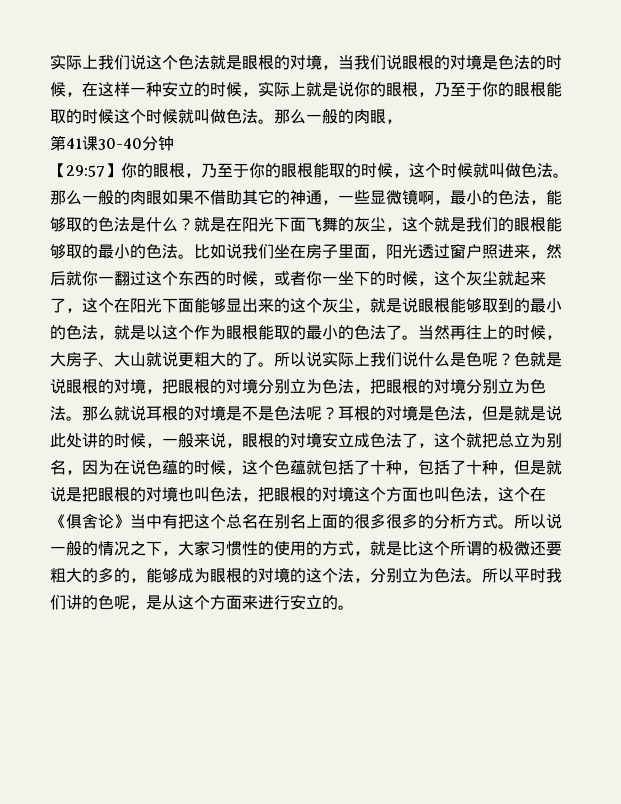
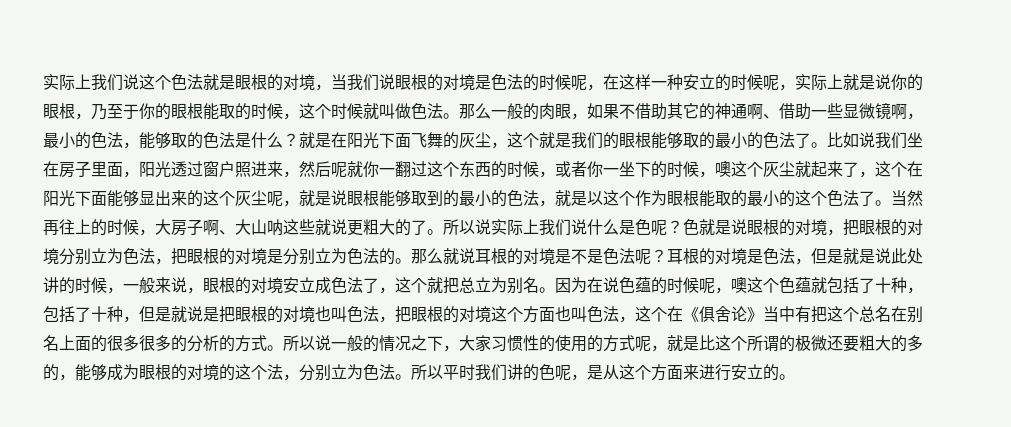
- 实际上我们说这个色法就是眼根的对境，当我们说眼根的对境是色法的时候，在这样一种安立的时候，实际上就是说你的眼根，乃至于你的眼根能取的时候这个时候就叫做色法。那么一般的肉眼，
- 第41课30-40分钟
- 【29:57】你的眼根，乃至于你的眼根能取的时候，这个时候就叫做色法。
+ 实际上我们说这个色法就是眼根的对境，当我们说眼根的对境是色法的时候呢，在这样一种安立的时候呢，实际上就是说你的眼根，乃至于你的眼根能取的时候，这个时候就叫做色法。
- 那么一般的肉眼如果不借助其它的神通，一些显微镜啊，最小的色法，能够取的色法是什么？
+ 那么一般的肉眼，如果不借助其它的神通啊、借助一些显微镜啊，最小的色法，能够取的色法是什么？
- 就是在阳光下面飞舞的灰尘，这个就是我们的眼根能够取的最小的色法。
+ 就是在阳光下面飞舞的灰尘，这个就是我们的眼根能够取的最小的色法了。
- 比如说我们坐在房子里面，阳光透过窗户照进来，然后就你一翻过这个东西的时候，或者你一坐下的时候，这个灰尘就起来了，这个在阳光下面能够显出来的这个灰尘，就是说眼根能够取到的最小的色法，就是以这个作为眼根能取的最小的色法了。
+ 比如说我们坐在房子里面，阳光透过窗户照进来，然后呢就你一翻过这个东西的时候，或者你一坐下的时候，噢这个灰尘就起来了，这个在阳光下面能够显出来的这个灰尘呢，就是说眼根能够取到的最小的色法，就是以这个作为眼根能取的最小的这个色法了。
- 当然再往上的时候，大房子、大山就说更粗大的了。
+ 当然再往上的时候，大房子啊、大山呐这些就说更粗大的了。
- 色就是说眼根的对境，把眼根的对境分别立为色法，把眼根的对境分别立为色法。
+ 色就是说眼根的对境，把眼根的对境分别立为色法，把眼根的对境是分别立为色法的。
- 耳根的对境是色法，但是就是说此处讲的时候，一般来说，眼根的对境安立成色法了，这个就把总立为别名，因为在说色蕴的时候，这个色蕴就包括了十种，包括了十种，但是就说是把眼根的对境也叫色法，把眼根的对境这个方面也叫色法，这个在《俱舍论》当中有把这个总名在别名上面的很多很多的分析方式。
+ 耳根的对境是色法，但是就是说此处讲的时候，一般来说，眼根的对境安立成色法了，这个就把总立为别名。因为在说色蕴的时候呢，噢这个色蕴就包括了十种，包括了十种，但是就说是把眼根的对境也叫色法，把眼根的对境这个方面也叫色法，这个在《俱舍论》当中有把这个总名在别名上面的很多很多的分析的方式。
- 所以说一般的情况之下，大家习惯性的使用的方式，就是比这个所谓的极微还要粗大的多的，能够成为眼根的对境的这个法，分别立为色法。
+ 所以说一般的情况之下，大家习惯性的使用的方式呢，就是比这个所谓的极微还要粗大的多的，能够成为眼根的对境的这个法，分别立为色法。

